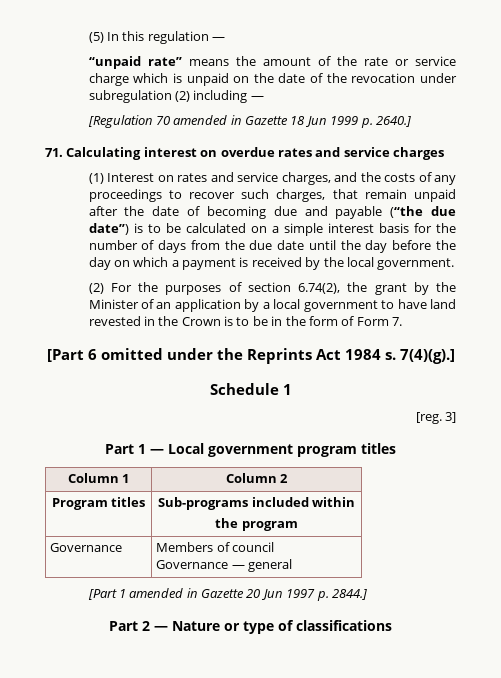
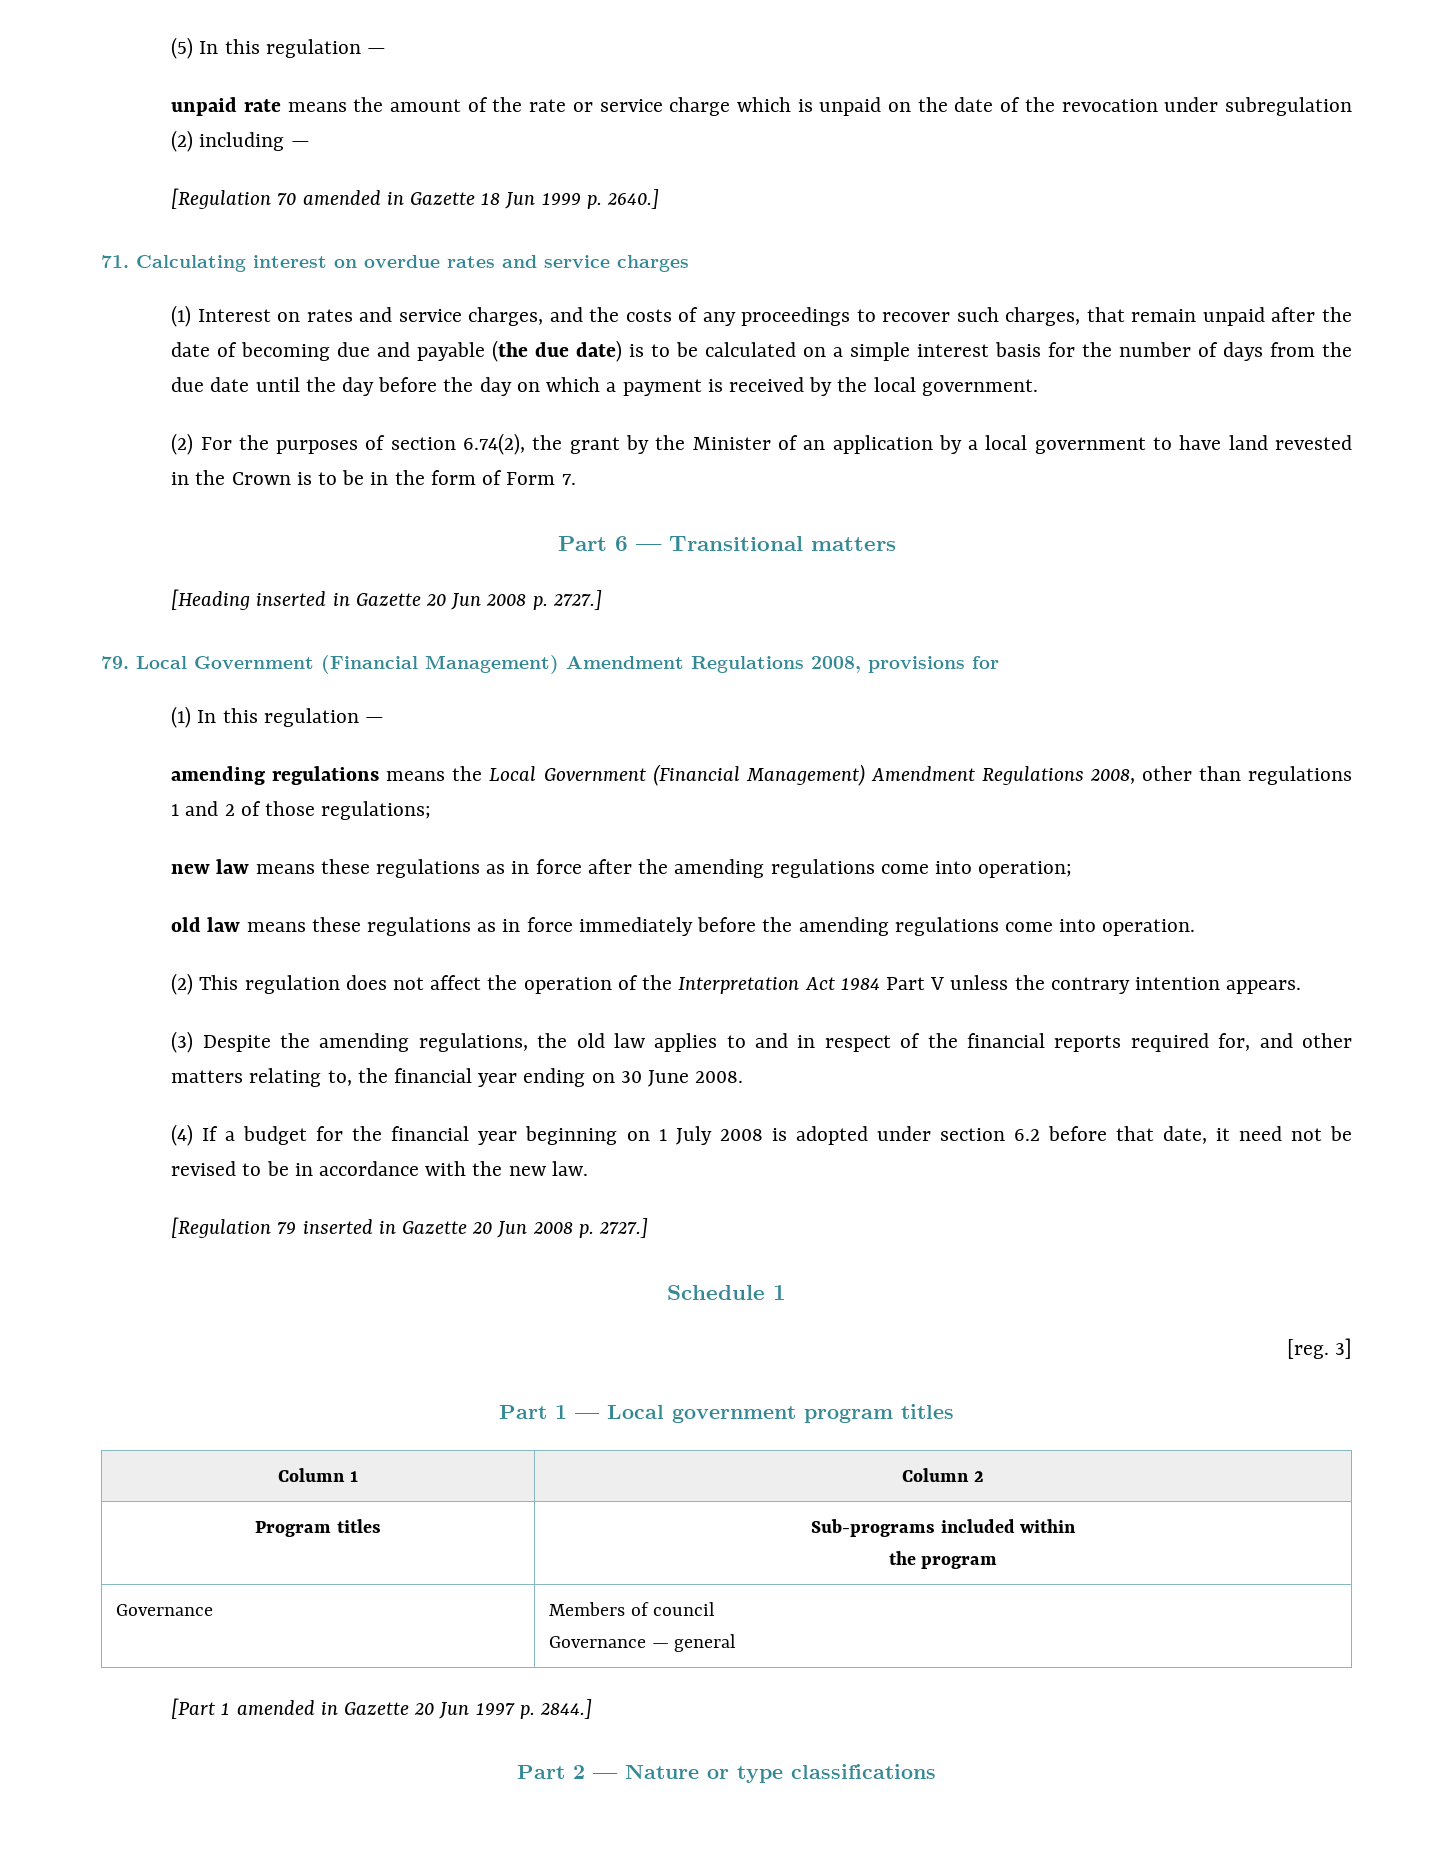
- “unpaid rate” means the amount of the rate or service charge which is unpaid on the date of the revocation under subregulation (2) including —
+ unpaid rate means the amount of the rate or service charge which is unpaid on the date of the revocation under subregulation (2) including —
- (1) Interest on rates and service charges, and the costs of any proceedings to recover such charges, that remain unpaid after the date of becoming due and payable (“the due date”) is to be calculated on a simple interest basis for the number of days from the due date until the day before the day on which a payment is received by the local government.
+ (1) Interest on rates and service charges, and the costs of any proceedings to recover such charges, that remain unpaid after the date of becoming due and payable (the due date) is to be calculated on a simple interest basis for the number of days from the due date until the day before the day on which a payment is received by the local government.
- [Part 6 omitted under the Reprints Act 1984 s. 7(4)(g).]
+ Part 6 — Transitional matters
+ [Heading inserted in Gazette 20 Jun 2008 p. 2727.]
+ 79. Local Government (Financial Management) Amendment Regulations 2008, provisions for
+ (1) In this regulation —
+ amending regulations means the Local Government (Financial Management) Amendment Regulations 2008, other than regulations 1 and 2 of those regulations;
+ new law means these regulations as in force after the amending regulations come into operation;
+ old law means these regulations as in force immediately before the amending regulations come into operation.
+ (2) This regulation does not affect the operation of the Interpretation Act 1984 Part V unless the contrary intention appears.
+ (3) Despite the amending regulations, the old law applies to and in respect of the financial reports required for, and other matters relating to, the financial year ending on 30 June 2008.
+ (4) If a budget for the financial year beginning on 1 July 2008 is adopted under section 6.2 before that date, it need not be revised to be in accordance with the new law.
+ [Regulation 79 inserted in Gazette 20 Jun 2008 p. 2727.]
- Part 2 — Nature or type of classifications
+ Part 2 — Nature or type classifications

